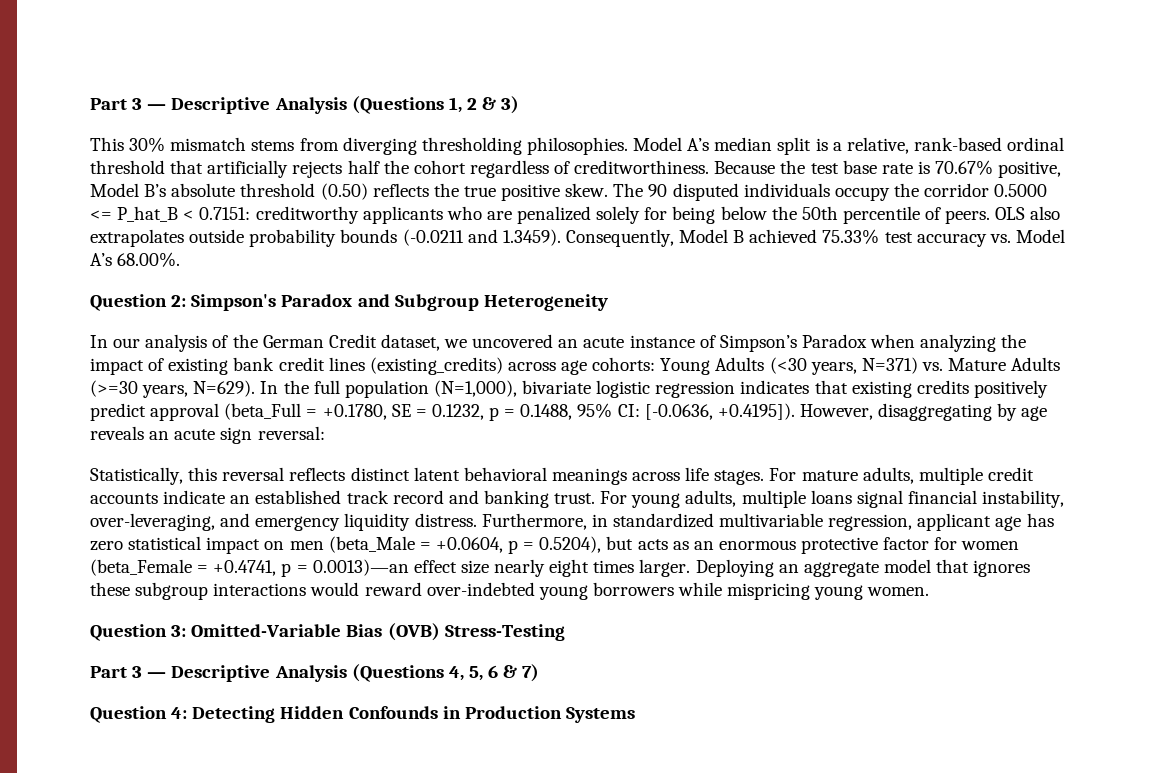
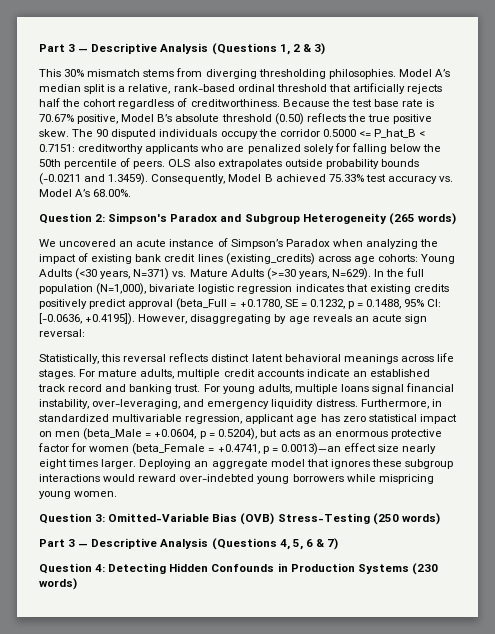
- The 90 disputed individuals occupy the corridor 0.5000 <= P_hat_B < 0.7151: creditworthy applicants who are penalized solely for being below the 50th percentile of peers.
+ The 90 disputed individuals occupy the corridor 0.5000 <= P_hat_B < 0.7151: creditworthy applicants who are penalized solely for falling below the 50th percentile of peers.
- Question 2: Simpson's Paradox and Subgroup Heterogeneity
- In our analysis of the German Credit dataset, we uncovered an acute instance of Simpson’s Paradox when analyzing the impact of existing bank credit lines (existing_credits) across age cohorts: Young Adults (<30 years, N=371) vs. Mature Adults (>=30 years, N=629).
+ Question 2: Simpson's Paradox and Subgroup Heterogeneity (265 words)
+ We uncovered an acute instance of Simpson’s Paradox when analyzing the impact of existing bank credit lines (existing_credits) across age cohorts: Young Adults (<30 years, N=371) vs. Mature Adults (>=30 years, N=629).
- Question 3: Omitted-Variable Bias (OVB) Stress-Testing
+ Question 3: Omitted-Variable Bias (OVB) Stress-Testing (250 words)
- Question 4: Detecting Hidden Confounds in Production Systems
+ Question 4: Detecting Hidden Confounds in Production Systems (230 words)

